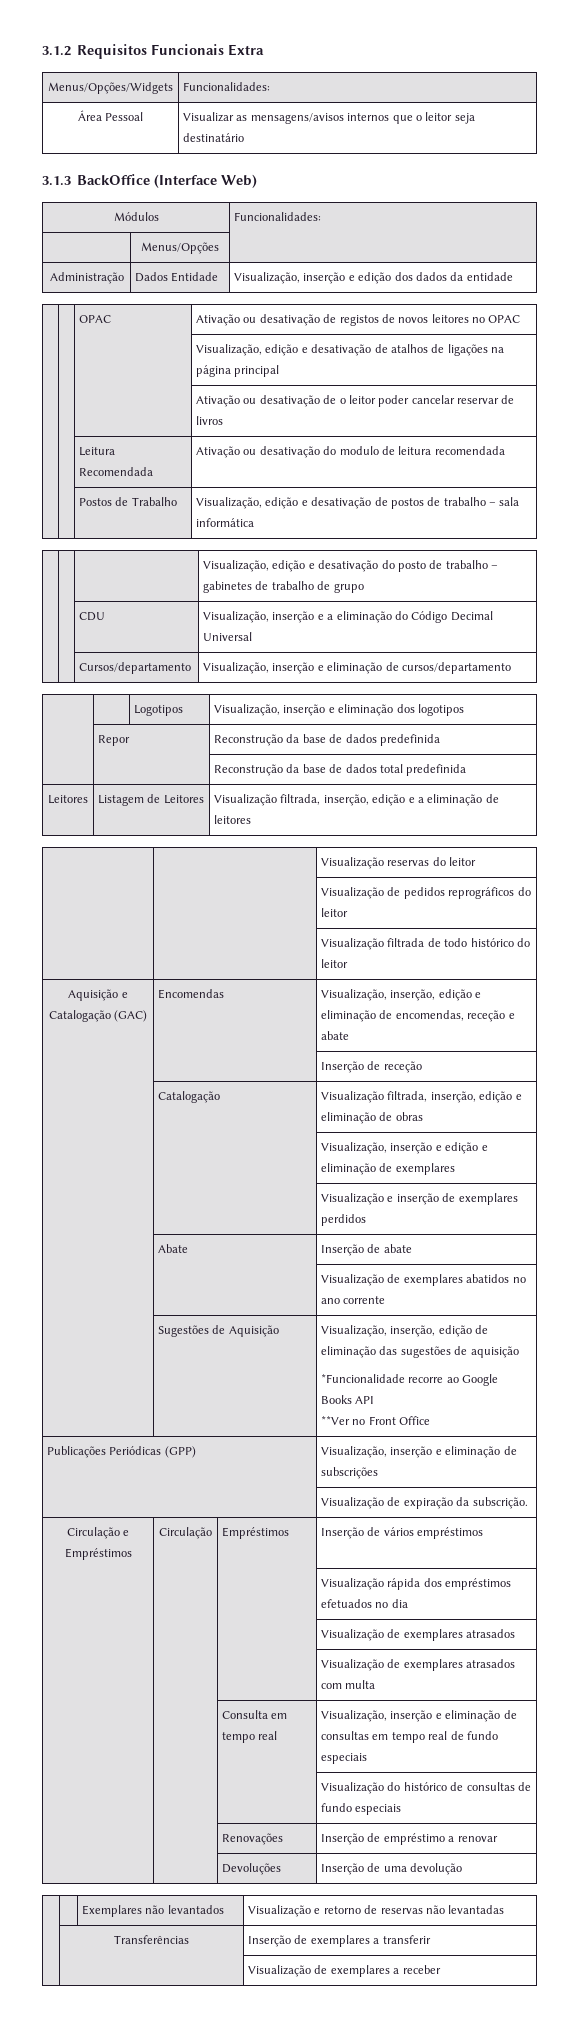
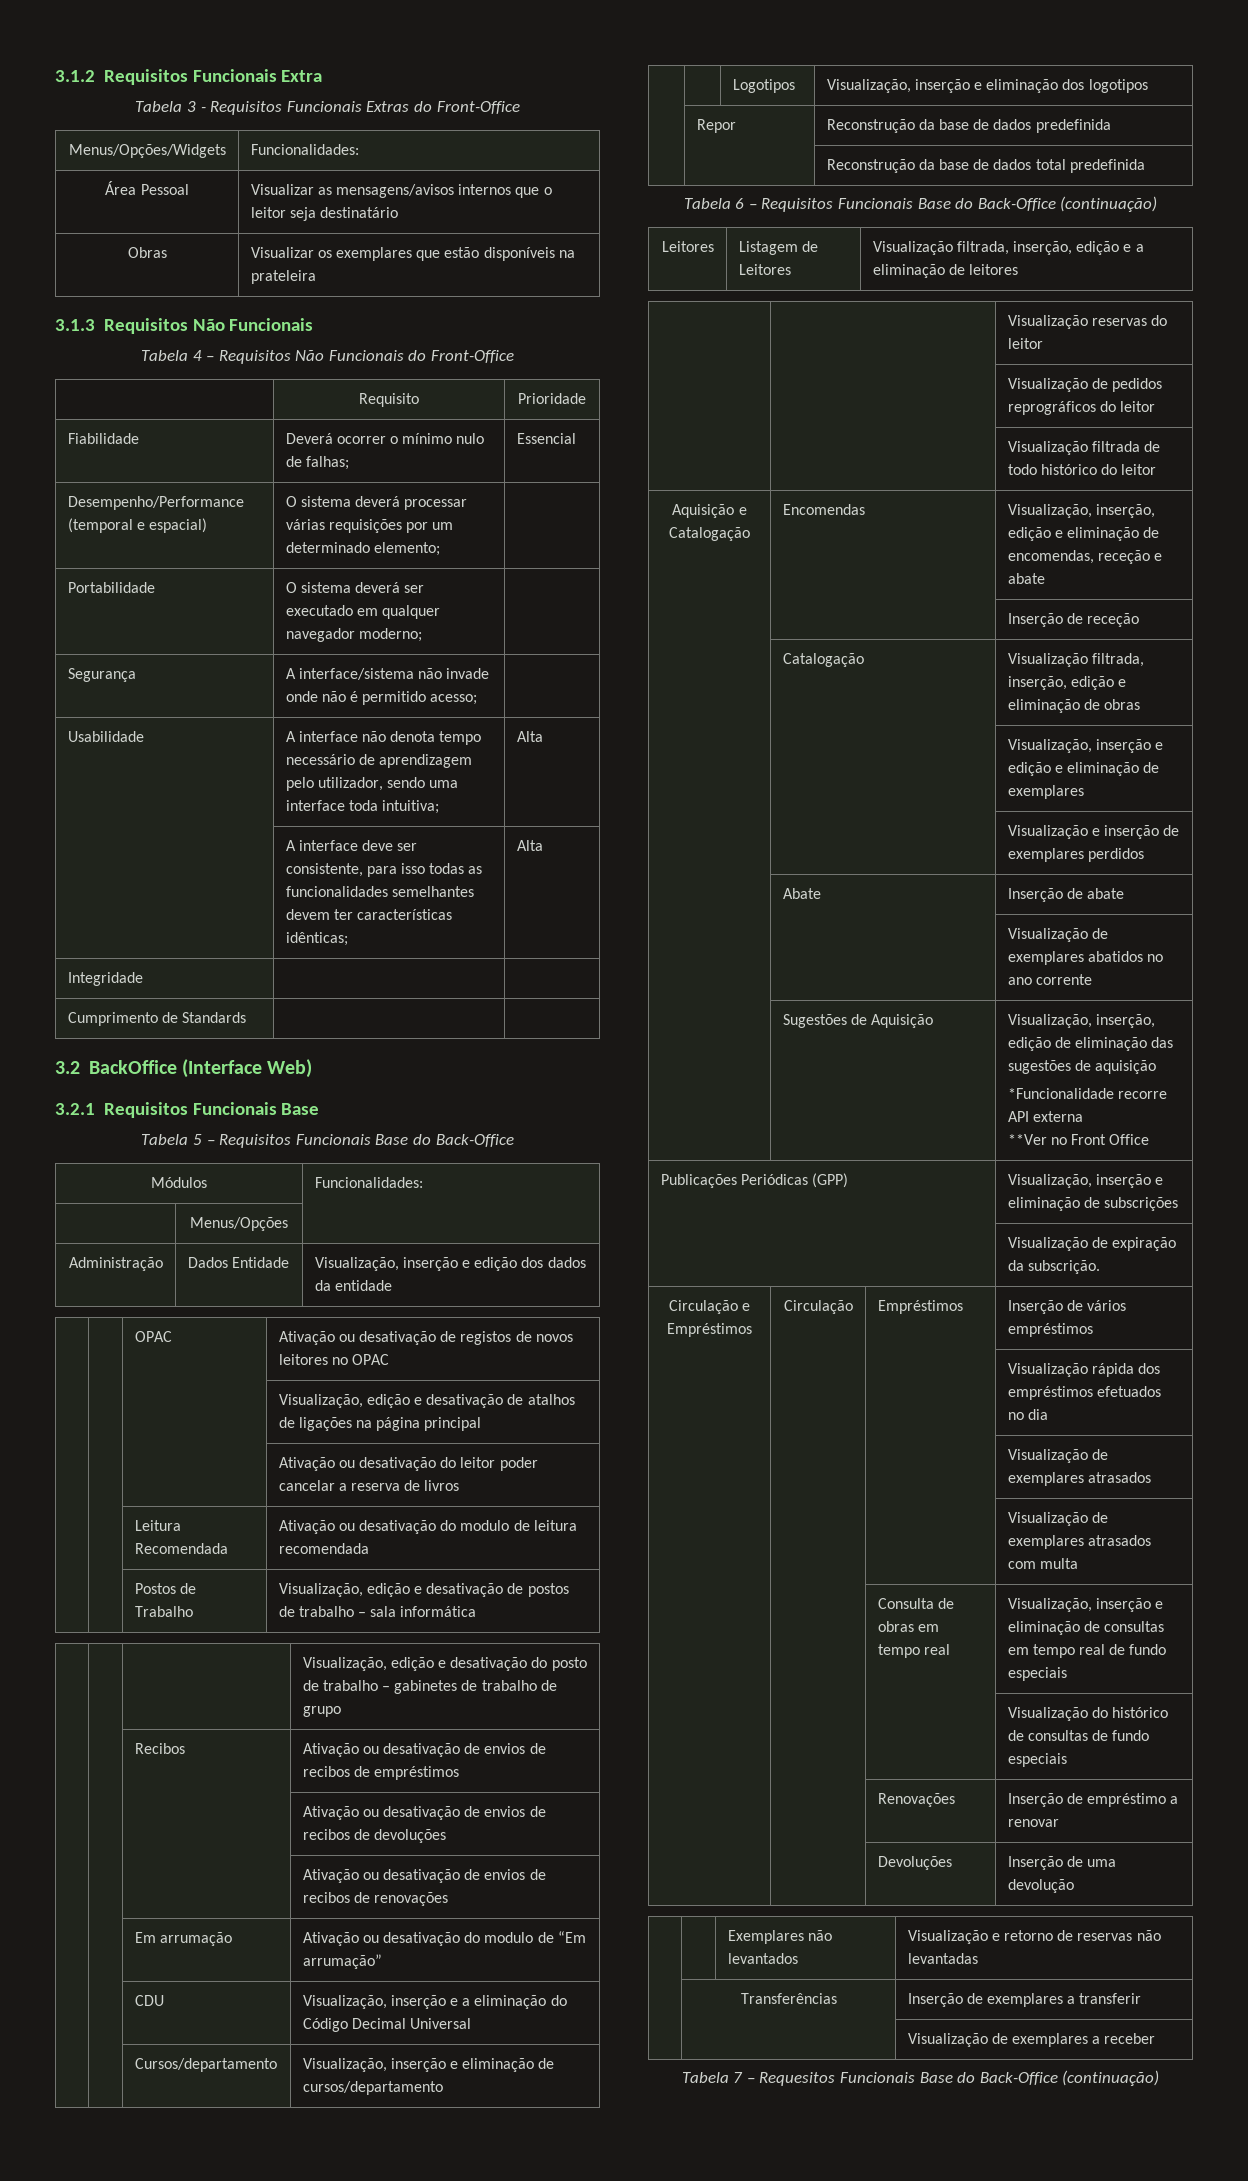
+ Tabela 3 - Requisitos Funcionais Extras do Front-Office
- 3.1.3 BackOffice (Interface Web)
+ Obras | Visualizar os exemplares que estão disponíveis na prateleira
+ 3.1.3 Requisitos Não Funcionais
+ Tabela 4 – Requisitos Não Funcionais do Front-Office
+ | Requisito | Prioridade
+ Fiabilidade | Deverá ocorrer o mínimo nulo de falhas; | Essencial
+ Desempenho/Performance (temporal e espacial) | O sistema deverá processar várias requisições por um determinado elemento; |
+ Portabilidade | O sistema deverá ser executado em qualquer navegador moderno; |
+ Segurança | A interface/sistema não invade onde não é permitido acesso; |
+ Usabilidade | A interface não denota tempo necessário de aprendizagem pelo utilizador, sendo uma interface toda intuitiva; | Alta
+ | A interface deve ser consistente, para isso todas as funcionalidades semelhantes devem ter características idênticas; | Alta
+ Integridade | |
+ Cumprimento de Standards | |
+ 3.2 BackOffice (Interface Web)
+ 3.2.1 Requisitos Funcionais Base
+ Tabela 5 – Requisitos Funcionais Base do Back-Office
- | | | Ativação ou desativação de o leitor poder cancelar reservar de livros
+ | | | Ativação ou desativação do leitor poder cancelar a reserva de livros
+ | | Recibos | Ativação ou desativação de envios de recibos de empréstimos
+ | | | Ativação ou desativação de envios de recibos de devoluções
+ | | | Ativação ou desativação de envios de recibos de renovações
+ | | Em arrumação | Ativação ou desativação do modulo de “Em arrumação”
+ Tabela 6 – Requisitos Funcionais Base do Back-Office (continuação)
- Aquisição e Catalogação (GAC) | Encomendas | Visualização, inserção, edição e eliminação de encomendas, receção e abate
+ Aquisição e Catalogação | Encomendas | Visualização, inserção, edição e eliminação de encomendas, receção e abate
  | Sugestões de Aquisição | Visualização, inserção, edição de eliminação das sugestões de aquisição
- *Funcionalidade recorre ao Google Books API
+ *Funcionalidade recorre API externa
- | | Consulta em tempo real | Visualização, inserção e eliminação de consultas em tempo real de fundo especiais
+ | | Consulta de obras em tempo real | Visualização, inserção e eliminação de consultas em tempo real de fundo especiais
+ Tabela 7 – Requesitos Funcionais Base do Back-Office (continuação)

